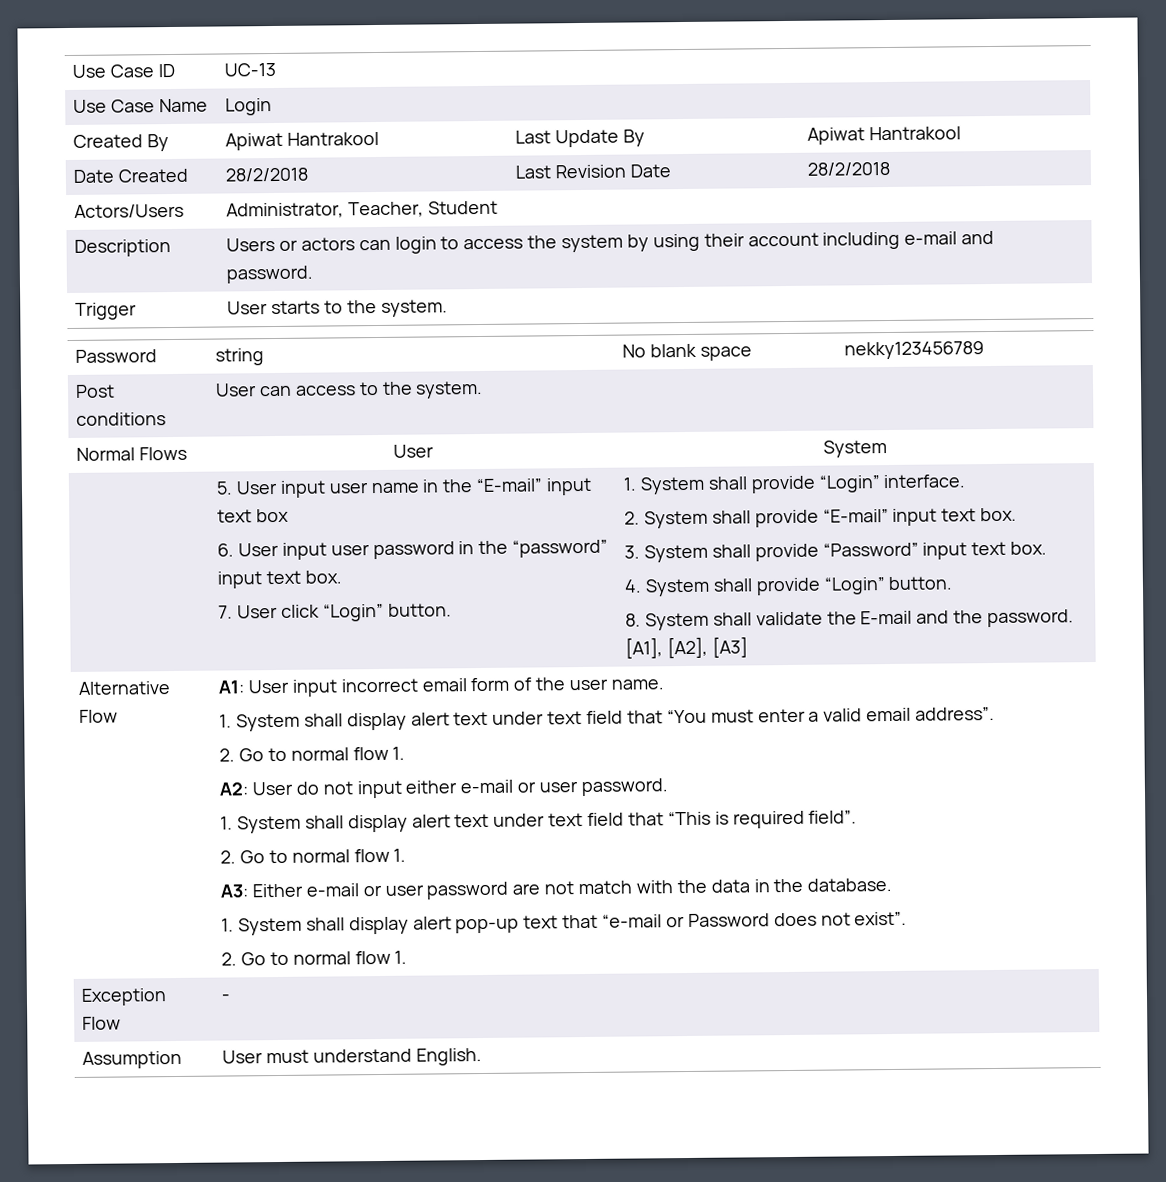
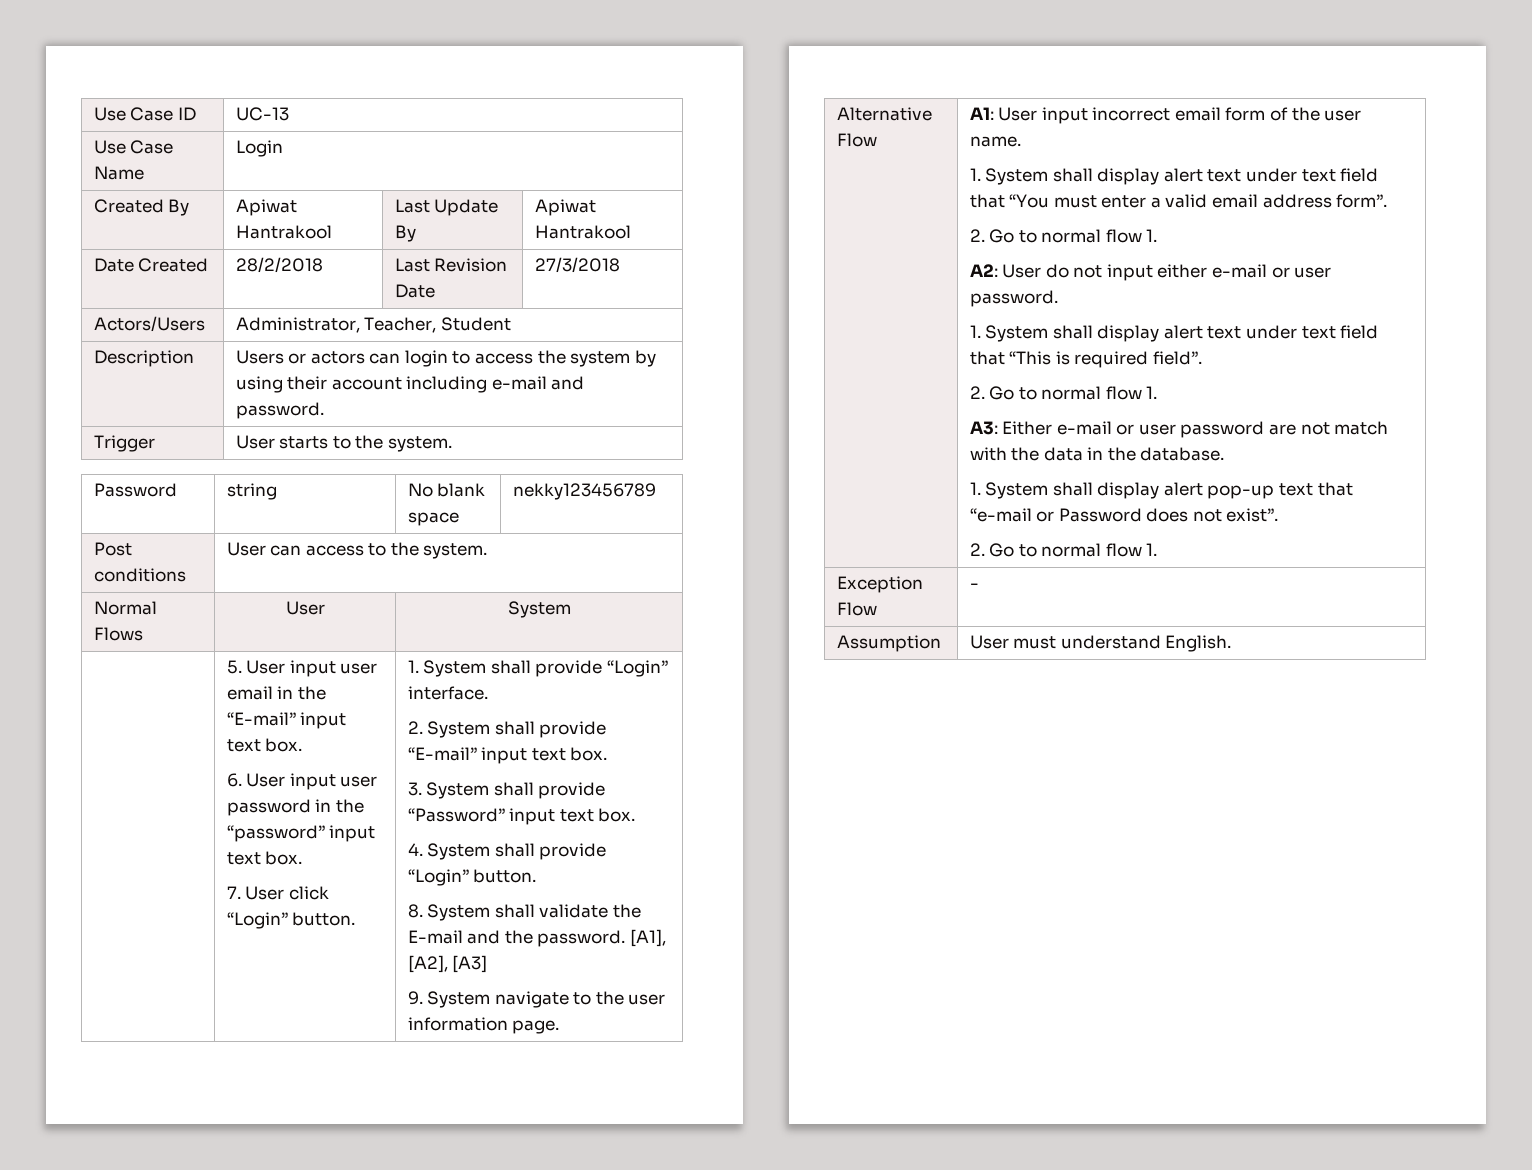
- Date Created | 28/2/2018 | Last Revision Date | 28/2/2018
+ Date Created | 28/2/2018 | Last Revision Date | 27/3/2018
- 5. User input user name in the “E-mail” input text box
+ 5. User input user email in the “E-mail” input text box.
+ 9. System navigate to the user information page.
- 1. System shall display alert text under text field that “You must enter a valid email address”.
+ 1. System shall display alert text under text field that “You must enter a valid email address form”.

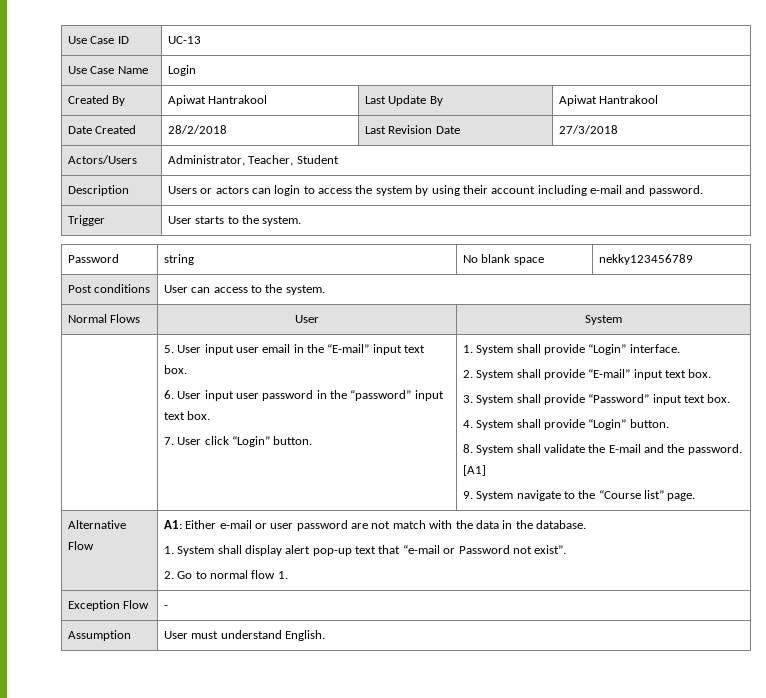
- [A1], [A2], [A3]
+ [A1]
- 9. System navigate to the user information page.
+ 9. System navigate to the “Course list” page.
- A1: User input incorrect email form of the user name.
- 1. System shall display alert text under text field that “You must enter a valid email address form”.
- 2. Go to normal flow 1.
- A2: User do not input either e-mail or user password.
- 1. System shall display alert text under text field that “This is required field”.
- 2. Go to normal flow 1.
- A3: Either e-mail or user password are not match with the data in the database.
+ A1: Either e-mail or user password are not match with the data in the database.
- 1. System shall display alert pop-up text that “e-mail or Password does not exist”.
+ 1. System shall display alert pop-up text that “e-mail or Password not exist”.

